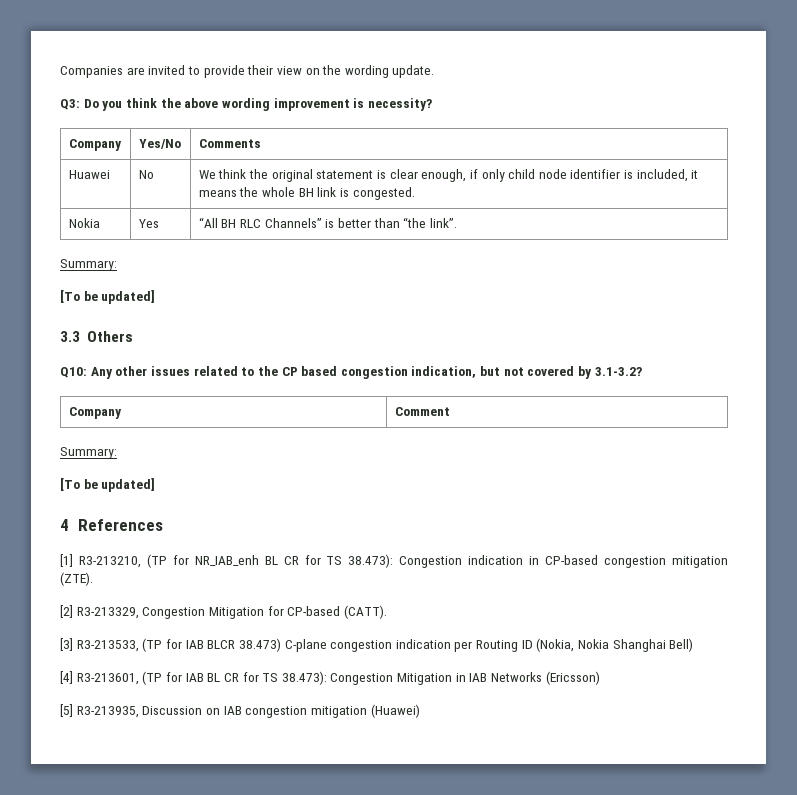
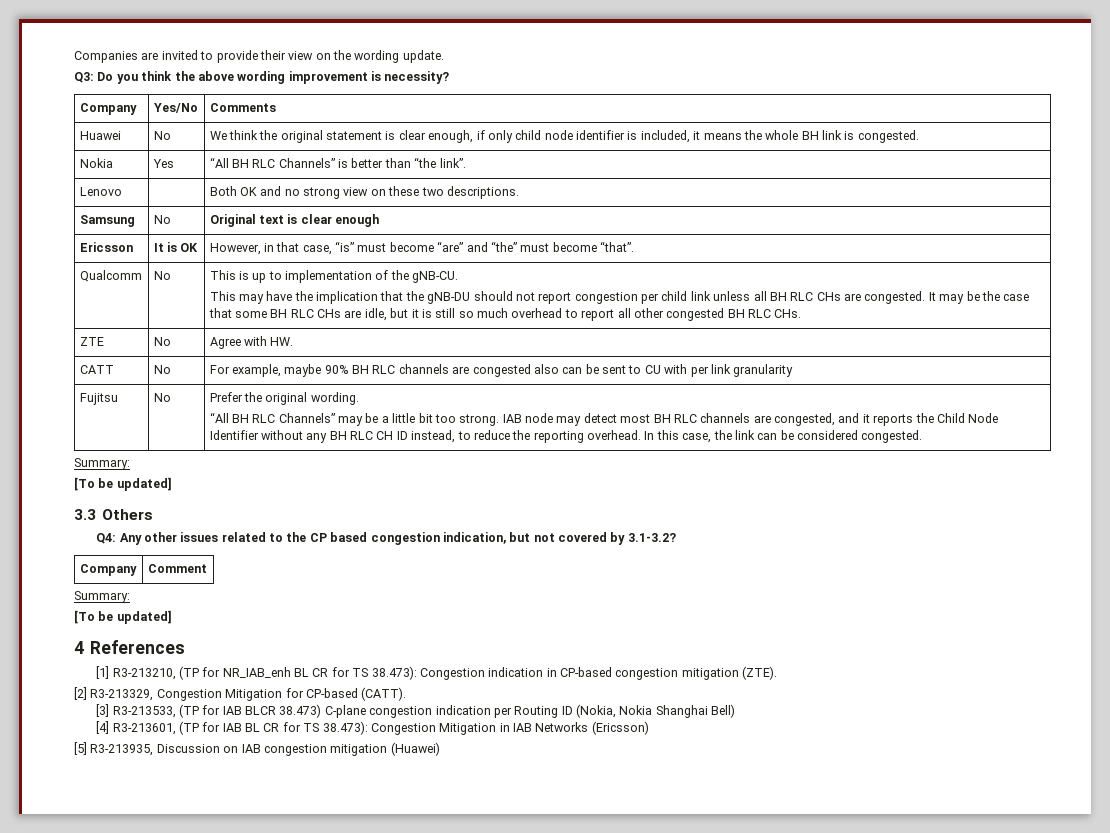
+ Lenovo | | Both OK and no strong view on these two descriptions.
+ Samsung | No | Original text is clear enough
+ Ericsson | It is OK | However, in that case, “is” must become “are” and “the” must become “that”.
+ Qualcomm | No | This is up to implementation of the gNB-CU.
+ This may have the implication that the gNB-DU should not report congestion per child link unless all BH RLC CHs are congested. It may be the case that some BH RLC CHs are idle, but it is still so much overhead to report all other congested BH RLC CHs.
+ ZTE | No | Agree with HW.
+ CATT | No | For example, maybe 90% BH RLC channels are congested also can be sent to CU with per link granularity
+ Fujitsu | No | Prefer the original wording.
+ “All BH RLC Channels” may be a little bit too strong. IAB node may detect most BH RLC channels are congested, and it reports the Child Node Identifier without any BH RLC CH ID instead, to reduce the reporting overhead. In this case, the link can be considered congested.
- Q10: Any other issues related to the CP based congestion indication, but not covered by 3.1-3.2?
+ Q4: Any other issues related to the CP based congestion indication, but not covered by 3.1-3.2?

